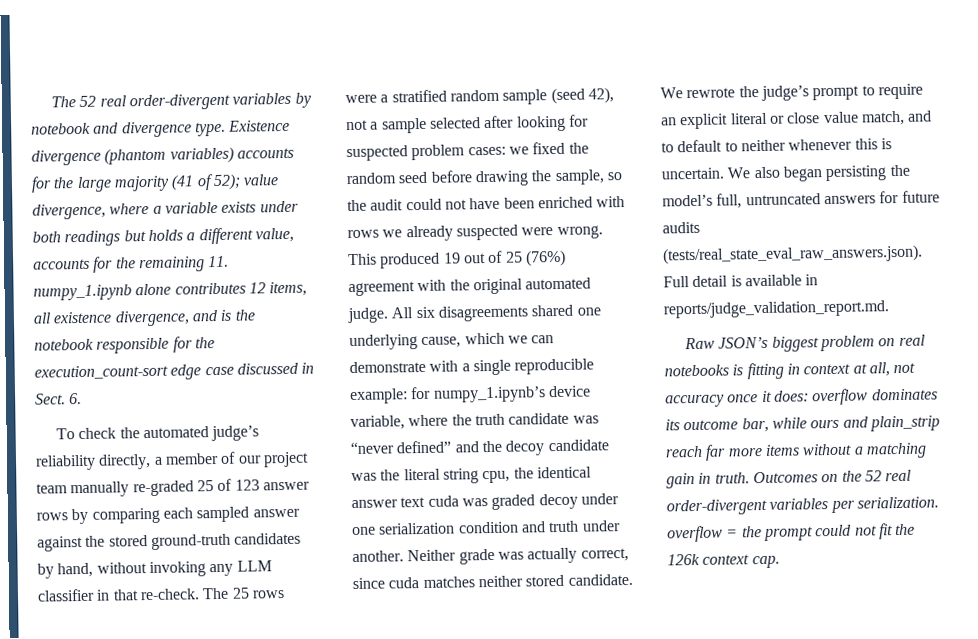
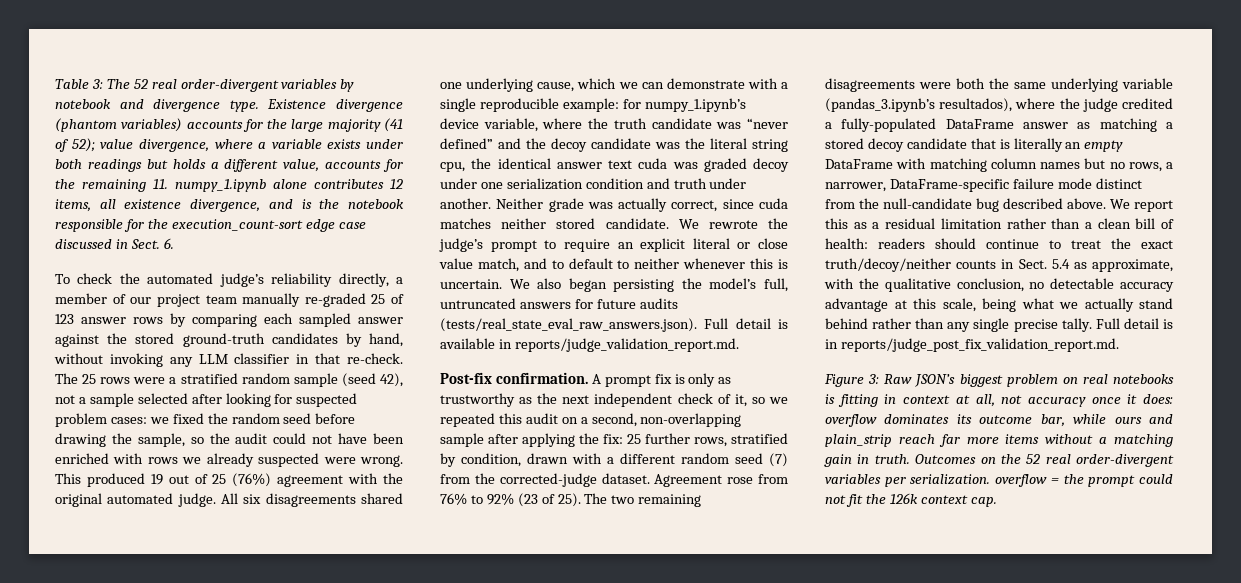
- The 52 real order-divergent variables by notebook and divergence type.
+ Table 3: The 52 real order-divergent variables by notebook and divergence type.
- Raw JSON’s biggest problem on real notebooks is fitting in context at all, not accuracy once it does: overflow dominates its outcome bar, while ours and plain_strip reach far more items without a matching gain in truth.
+ Post-fix confirmation. A prompt fix is only as trustworthy as the next independent check of it, so we repeated this audit on a second, non-overlapping sample after applying the fix: 25 further rows, stratified by condition, drawn with a different random seed (7) from the corrected-judge dataset. Agreement rose from 76% to 92% (23 of 25). The two remaining disagreements were both the same underlying variable (pandas_3.ipynb’s resultados), where the judge credited a fully-populated DataFrame answer as matching a stored decoy candidate that is literally an empty DataFrame with matching column names but no rows, a narrower, DataFrame-specific failure mode distinct from the null-candidate bug described above. We report this as a residual limitation rather than a clean bill of health: readers should continue to treat the exact truth/decoy/neither counts in Sect. 5.4 as approximate, with the qualitative conclusion, no detectable accuracy advantage at this scale, being what we actually stand behind rather than any single precise tally. Full detail is in reports/judge_post_fix_validation_report.md.
+ Figure 3: Raw JSON’s biggest problem on real notebooks is fitting in context at all, not accuracy once it does: overflow dominates its outcome bar, while ours and plain_strip reach far more items without a matching gain in truth.

